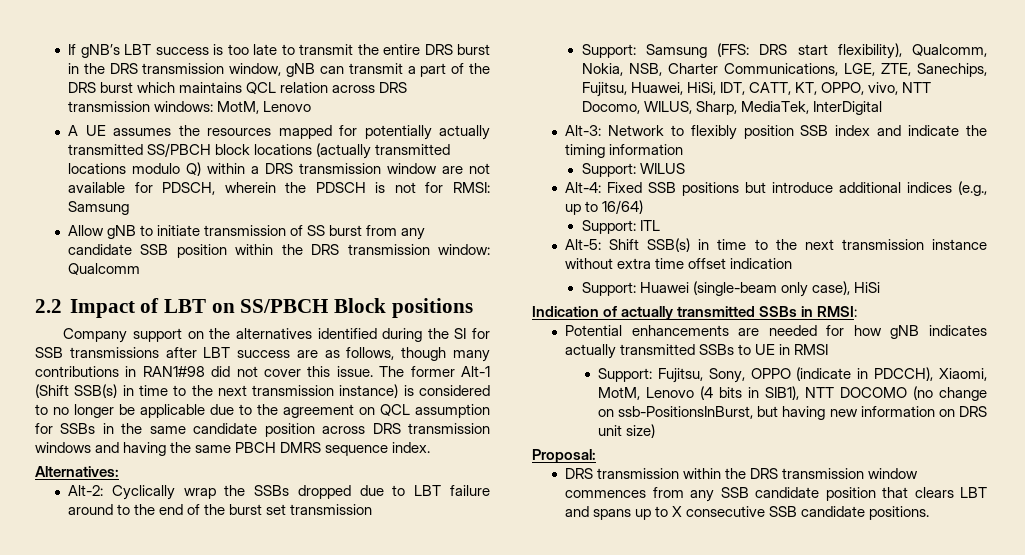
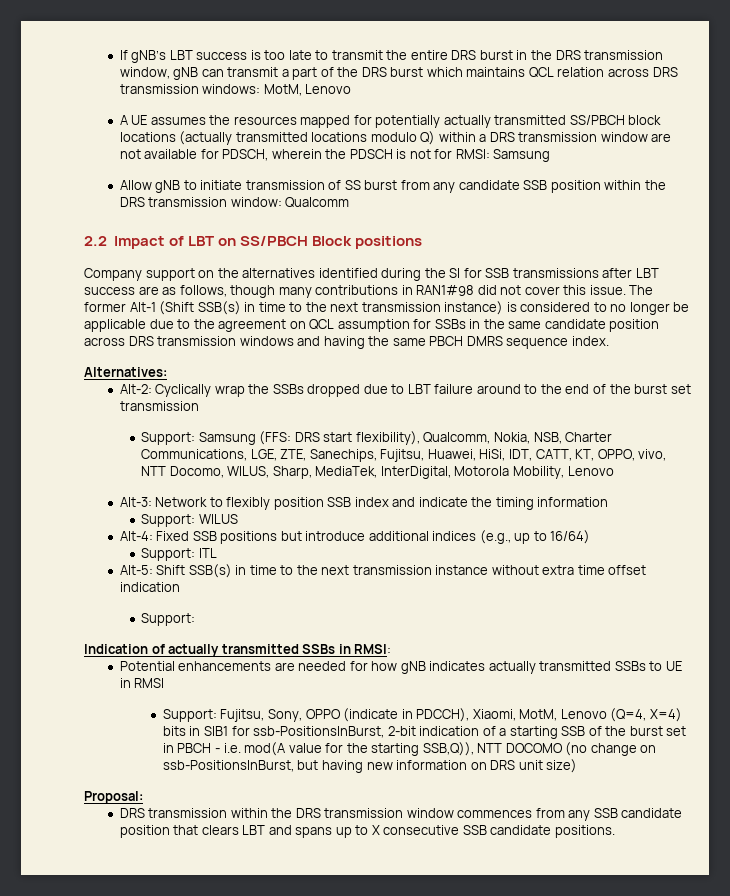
- Support: Samsung (FFS: DRS start flexibility), Qualcomm, Nokia, NSB, Charter Communications, LGE, ZTE, Sanechips, Fujitsu, Huawei, HiSi, IDT, CATT, KT, OPPO, vivo, NTT Docomo, WILUS, Sharp, MediaTek, InterDigital
+ Support: Samsung (FFS: DRS start flexibility), Qualcomm, Nokia, NSB, Charter Communications, LGE, ZTE, Sanechips, Fujitsu, Huawei, HiSi, IDT, CATT, KT, OPPO, vivo, NTT Docomo, WILUS, Sharp, MediaTek, InterDigital, Motorola Mobility, Lenovo
  Alt-5: Shift SSB(s) in time to the next transmission instance without extra time offset indication
- Support: Huawei (single-beam only case), HiSi
+ Support:
- Support: Fujitsu, Sony, OPPO (indicate in PDCCH), Xiaomi, MotM, Lenovo (4 bits in SIB1), NTT DOCOMO (no change on ssb-PositionsInBurst, but having new information on DRS unit size)
+ Support: Fujitsu, Sony, OPPO (indicate in PDCCH), Xiaomi, MotM, Lenovo (Q=4, X=4) bits in SIB1 for ssb-PositionsInBurst, 2-bit indication of a starting SSB of the burst set in PBCH - i.e. mod(A value for the starting SSB,Q)), NTT DOCOMO (no change on ssb-PositionsInBurst, but having new information on DRS unit size)

